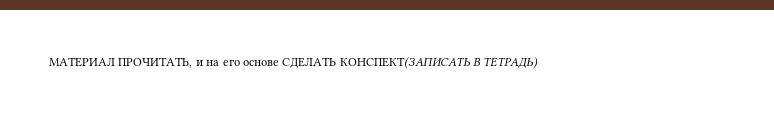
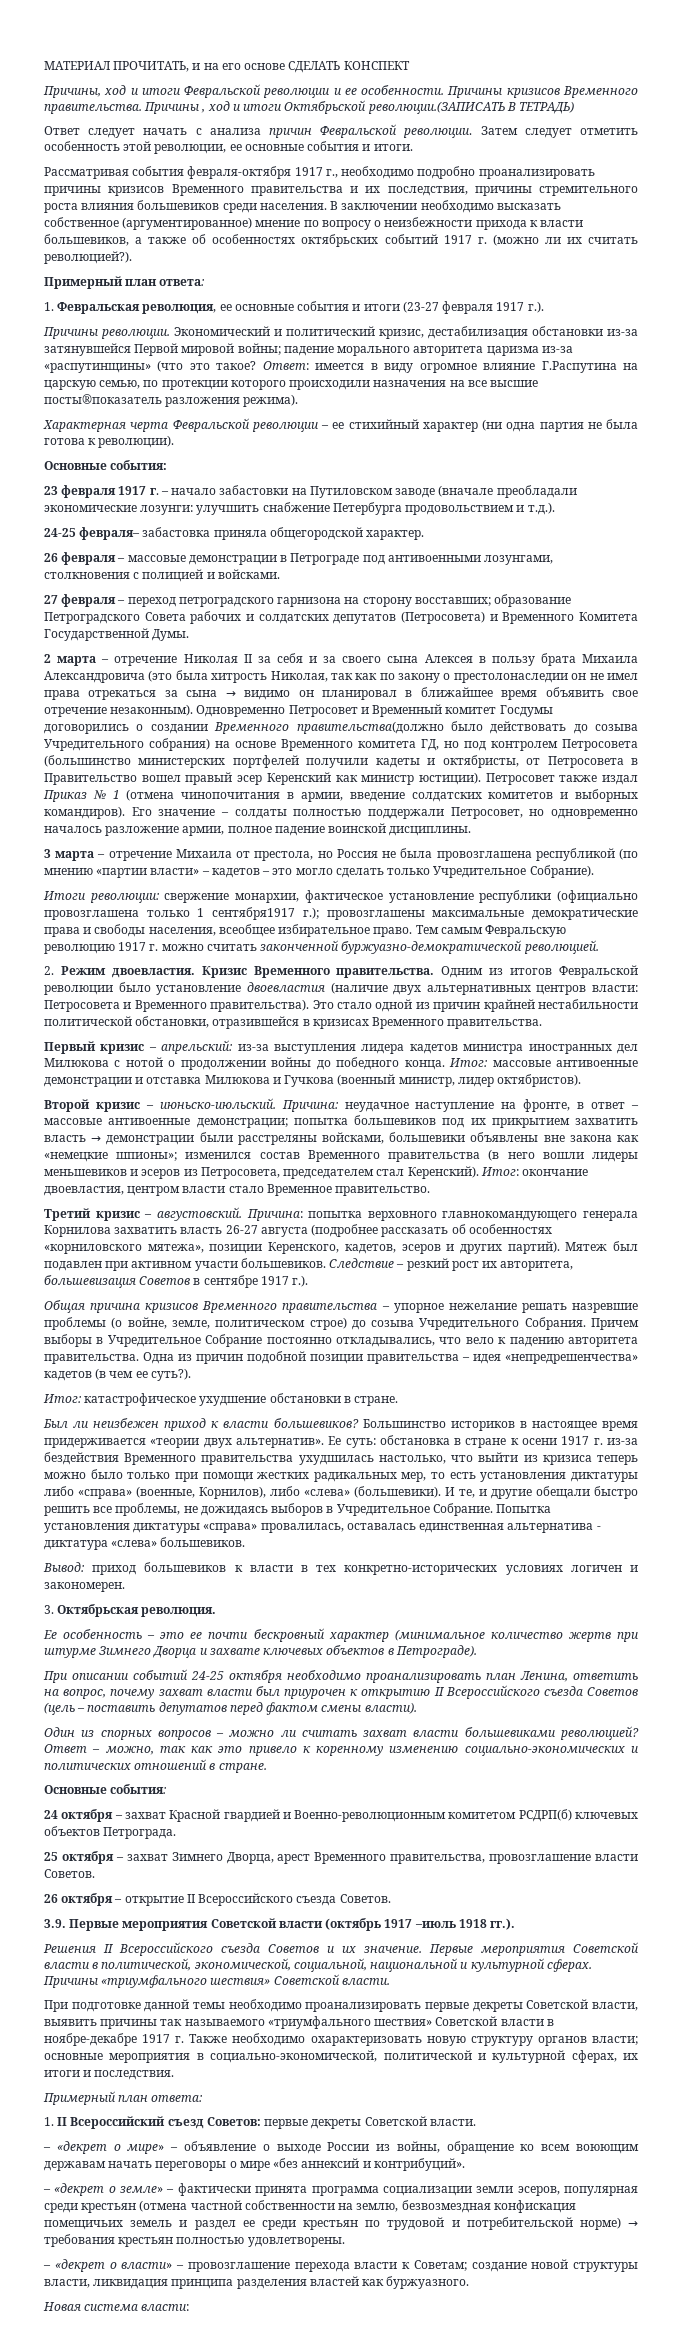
- МАТЕРИАЛ ПРОЧИТАТЬ, и на его основе СДЕЛАТЬ КОНСПЕКТ(ЗАПИСАТЬ В ТЕТРАДЬ)
+ МАТЕРИАЛ ПРОЧИТАТЬ, и на его основе СДЕЛАТЬ КОНСПЕКТ
+ Причины, ход и итоги Февральской революции и ее особенности. Причины кризисов Временного правительства. Причины , ход и итоги Октябрьской революции.(ЗАПИСАТЬ В ТЕТРАДЬ)
+ Ответ следует начать с анализа причин Февральской революции. Затем следует отметить особенность этой революции, ее основные события и итоги.
+ Рассматривая события февраля-октября 1917 г., необходимо подробно проанализировать причины кризисов Временного правительства и их последствия, причины стремительного роста влияния большевиков среди населения. В заключении необходимо высказать собственное (аргументированное) мнение по вопросу о неизбежности прихода к власти большевиков, а также об особенностях октябрьских событий 1917 г. (можно ли их считать революцией?).
+ Примерный план ответа:
+ 1. Февральская революция, ее основные события и итоги (23-27 февраля 1917 г.).
+ Причины революции. Экономический и политический кризис, дестабилизация обстановки из-за затянувшейся Первой мировой войны; падение морального авторитета царизма из-за «распутинщины» (что это такое? Ответ: имеется в виду огромное влияние Г.Распутина на царскую семью, по протекции которого происходили назначения на все высшие посты®показатель разложения режима).
+ Характерная черта Февральской революции – ее стихийный характер (ни одна партия не была готова к революции).
+ Основные события:
+ 23 февраля 1917 г. – начало забастовки на Путиловском заводе (вначале преобладали экономические лозунги: улучшить снабжение Петербурга продовольствием и т.д.).
+ 24-25 февраля– забастовка приняла общегородской характер.
+ 26 февраля – массовые демонстрации в Петрограде под антивоенными лозунгами, столкновения с полицией и войсками.
+ 27 февраля – переход петроградского гарнизона на сторону восставших; образование Петроградского Совета рабочих и солдатских депутатов (Петросовета) и Временного Комитета Государственной Думы.
+ 2 марта – отречение Николая II за себя и за своего сына Алексея в пользу брата Михаила Александровича (это была хитрость Николая, так как по закону о престолонаследии он не имел права отрекаться за сына → видимо он планировал в ближайшее время объявить свое отречение незаконным). Одновременно Петросовет и Временный комитет Госдумы договорились о создании Временного правительства(должно было действовать до созыва Учредительного собрания) на основе Временного комитета ГД, но под контролем Петросовета (большинство министерских портфелей получили кадеты и октябристы, от Петросовета в Правительство вошел правый эсер Керенский как министр юстиции). Петросовет также издал Приказ № 1 (отмена чинопочитания в армии, введение солдатских комитетов и выборных командиров). Его значение – солдаты полностью поддержали Петросовет, но одновременно началось разложение армии, полное падение воинской дисциплины.
+ 3 марта – отречение Михаила от престола, но Россия не была провозглашена республикой (по мнению «партии власти» – кадетов – это могло сделать только Учредительное Собрание).
+ Итоги революции: свержение монархии, фактическое установление республики (официально провозглашена только 1 сентября1917 г.); провозглашены максимальные демократические права и свободы населения, всеобщее избирательное право. Тем самым Февральскую революцию 1917 г. можно считать законченной буржуазно-демократической революцией.
+ 2. Режим двоевластия. Кризис Временного правительства. Одним из итогов Февральской революции было установление двоевластия (наличие двух альтернативных центров власти: Петросовета и Временного правительства). Это стало одной из причин крайней нестабильности политической обстановки, отразившейся в кризисах Временного правительства.
+ Первый кризис – апрельский: из-за выступления лидера кадетов министра иностранных дел Милюкова с нотой о продолжении войны до победного конца. Итог: массовые антивоенные демонстрации и отставка Милюкова и Гучкова (военный министр, лидер октябристов).
+ Второй кризис – июньско-июльский. Причина: неудачное наступление на фронте, в ответ – массовые антивоенные демонстрации; попытка большевиков под их прикрытием захватить власть → демонстрации были расстреляны войсками, большевики объявлены вне закона как «немецкие шпионы»; изменился состав Временного правительства (в него вошли лидеры меньшевиков и эсеров из Петросовета, председателем стал Керенский). Итог: окончание двоевластия, центром власти стало Временное правительство.
+ Третий кризис – августовский. Причина: попытка верховного главнокомандующего генерала Корнилова захватить власть 26-27 августа (подробнее рассказать об особенностях «корниловского мятежа», позиции Керенского, кадетов, эсеров и других партий). Мятеж был подавлен при активном участи большевиков. Следствие – резкий рост их авторитета, большевизация Советов в сентябре 1917 г.).
+ Общая причина кризисов Временного правительства – упорное нежелание решать назревшие проблемы (о войне, земле, политическом строе) до созыва Учредительного Собрания. Причем выборы в Учредительное Собрание постоянно откладывались, что вело к падению авторитета правительства. Одна из причин подобной позиции правительства – идея «непредрешенчества» кадетов (в чем ее суть?).
+ Итог: катастрофическое ухудшение обстановки в стране.
+ Был ли неизбежен приход к власти большевиков? Большинство историков в настоящее время придерживается «теории двух альтернатив». Ее суть: обстановка в стране к осени 1917 г. из-за бездействия Временного правительства ухудшилась настолько, что выйти из кризиса теперь можно было только при помощи жестких радикальных мер, то есть установления диктатуры либо «справа» (военные, Корнилов), либо «слева» (большевики). И те, и другие обещали быстро решить все проблемы, не дожидаясь выборов в Учредительное Собрание. Попытка установления диктатуры «справа» провалилась, оставалась единственная альтернатива - диктатура «слева» большевиков.
+ Вывод: приход большевиков к власти в тех конкретно-исторических условиях логичен и закономерен.
+ 3. Октябрьская революция.
+ Ее особенность – это ее почти бескровный характер (минимальное количество жертв при штурме Зимнего Дворца и захвате ключевых объектов в Петрограде).
+ При описании событий 24-25 октября необходимо проанализировать план Ленина, ответить на вопрос, почему захват власти был приурочен к открытию II Всероссийского съезда Советов (цель – поставить депутатов перед фактом смены власти).
+ Один из спорных вопросов – можно ли считать захват власти большевиками революцией? Ответ – можно, так как это привело к коренному изменению социально-экономических и политических отношений в стране.
+ Основные события:
+ 24 октября – захват Красной гвардией и Военно-революционным комитетом РСДРП(б) ключевых объектов Петрограда.
+ 25 октября – захват Зимнего Дворца, арест Временного правительства, провозглашение власти Советов.
+ 26 октября – открытие II Всероссийского съезда Советов.
+ 3.9. Первые мероприятия Советской власти (октябрь 1917 –июль 1918 гг.).
+ Решения II Всероссийского съезда Советов и их значение. Первые мероприятия Советской власти в политической, экономической, социальной, национальной и культурной сферах. Причины «триумфального шествия» Советской власти.
+ При подготовке данной темы необходимо проанализировать первые декреты Советской власти, выявить причины так называемого «триумфального шествия» Советской власти в ноябре-декабре 1917 г. Также необходимо охарактеризовать новую структуру органов власти; основные мероприятия в социально-экономической, политической и культурной сферах, их итоги и последствия.
+ Примерный план ответа:
+ 1. II Всероссийский съезд Советов: первые декреты Советской власти.
+ – «декрет о мире» – объявление о выходе России из войны, обращение ко всем воюющим державам начать переговоры о мире «без аннексий и контрибуций».
+ – «декрет о земле» – фактически принята программа социализации земли эсеров, популярная среди крестьян (отмена частной собственности на землю, безвозмездная конфискация помещичьих земель и раздел ее среди крестьян по трудовой и потребительской норме) → требования крестьян полностью удовлетворены.
+ – «декрет о власти» – провозглашение перехода власти к Советам; создание новой структуры власти, ликвидация принципа разделения властей как буржуазного.
+ Новая система власти:

